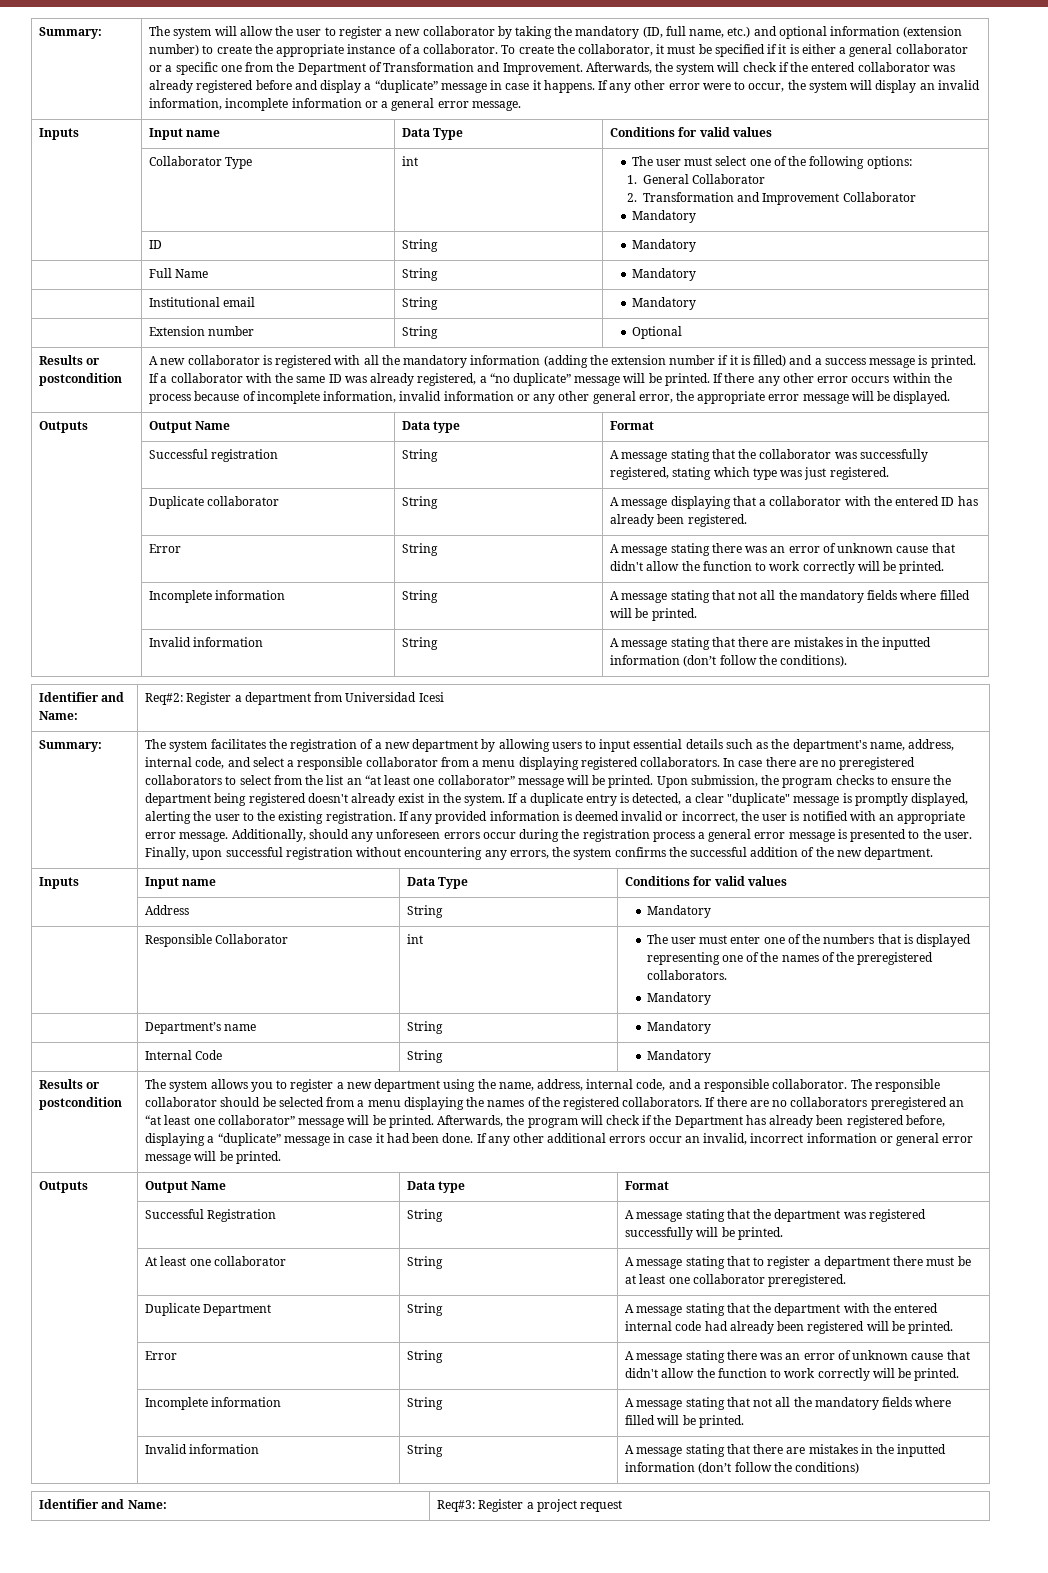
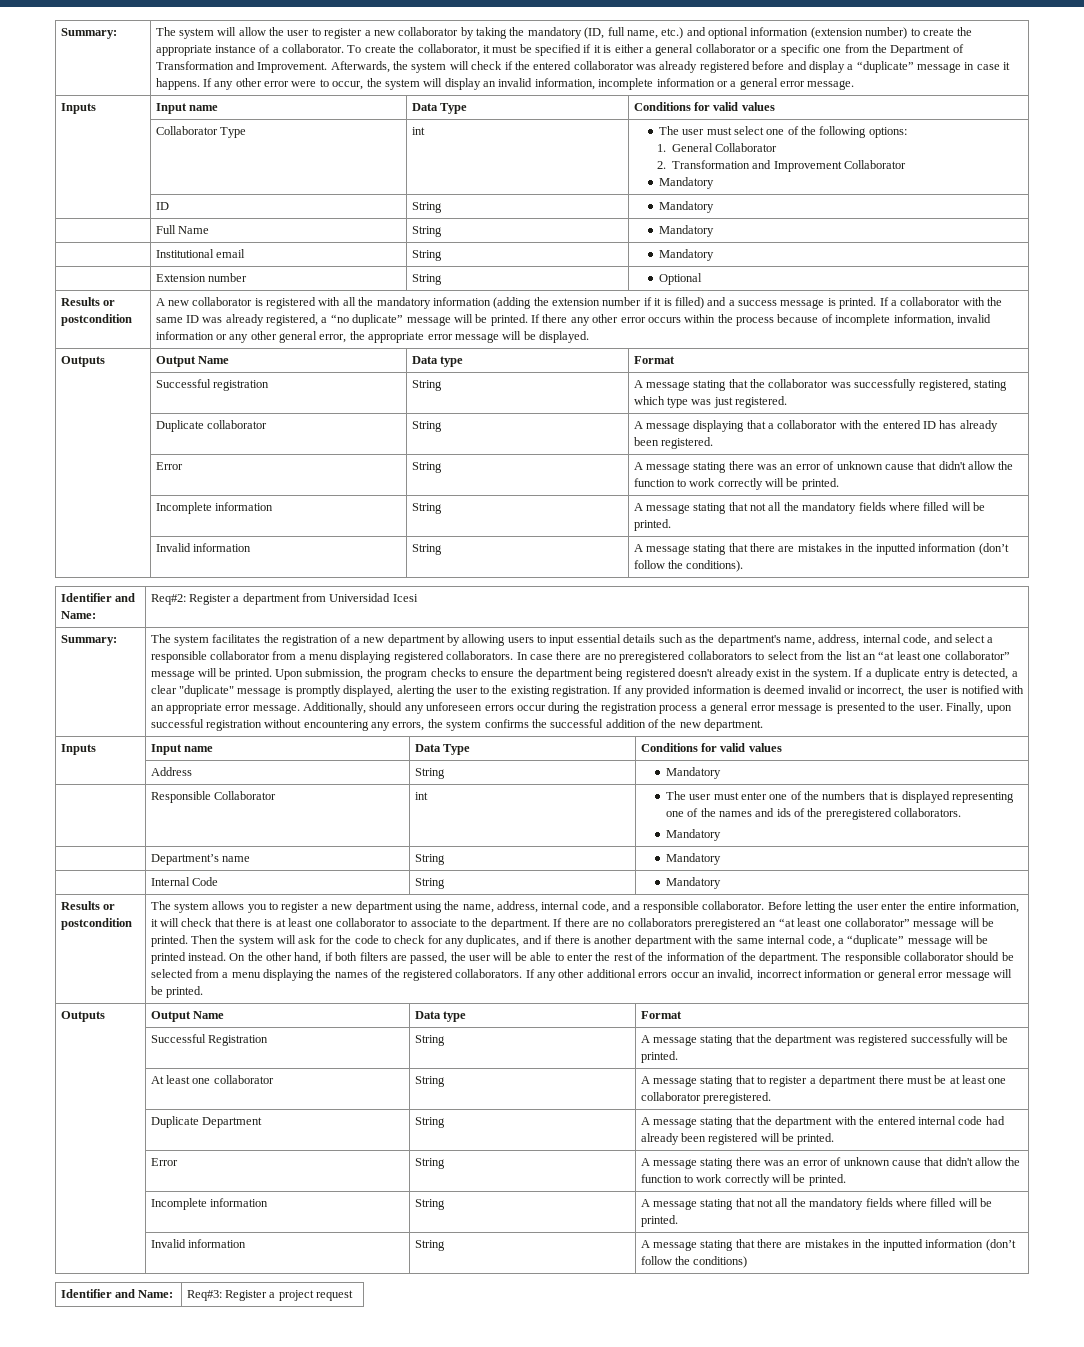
- | Responsible Collaborator | int | The user must enter one of the numbers that is displayed representing one of the names of the preregistered collaborators.
+ | Responsible Collaborator | int | The user must enter one of the numbers that is displayed representing one of the names and ids of the preregistered collaborators.
+ Before letting the user enter the entire information, it will check that there is at least one collaborator to associate to the department. If there are no collaborators preregistered an “at least one collaborator” message will be printed. Then the system will ask for the code to check for any duplicates, and if there is another department with the same internal code, a “duplicate” message will be printed instead. On the other hand, if both filters are passed, the user will be able to enter the rest of the information of the department.
- If there are no collaborators preregistered an “at least one collaborator” message will be printed. Afterwards, the program will check if the Department has already been registered before, displaying a “duplicate” message in case it had been done. If any other additional errors occur an invalid, incorrect information or general error message will be printed.
+ If any other additional errors occur an invalid, incorrect information or general error message will be printed.

